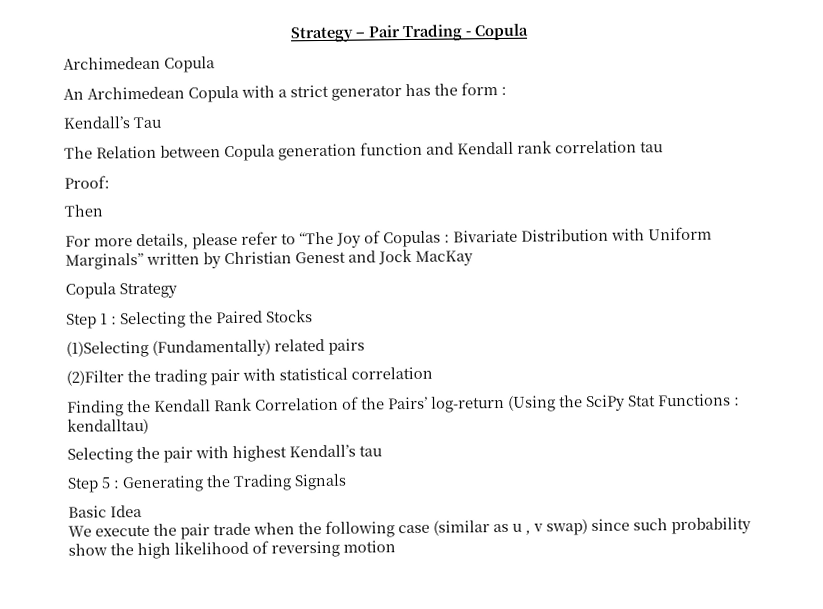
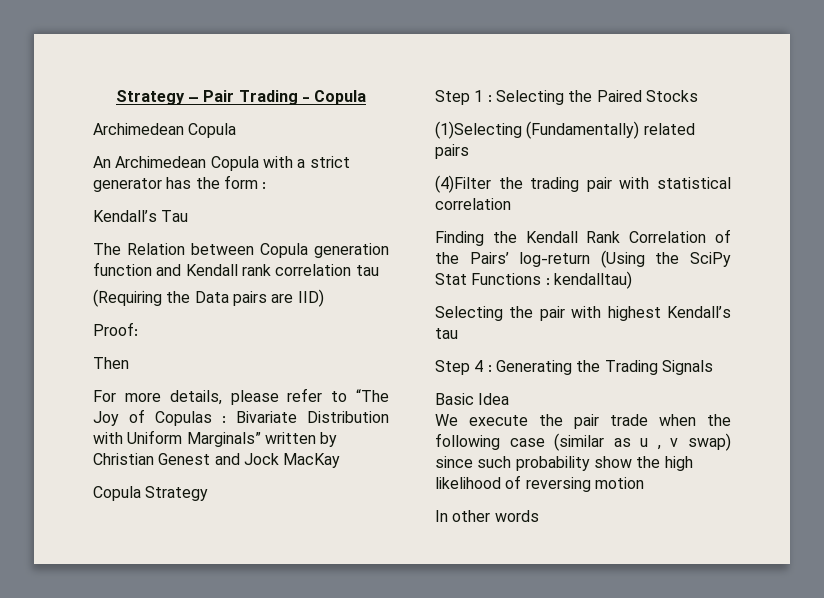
+ (Requiring the Data pairs are IID)
- (2)Filter the trading pair with statistical correlation
+ (4)Filter the trading pair with statistical correlation
- Step 5 : Generating the Trading Signals
+ Step 4 : Generating the Trading Signals
+ In other words

